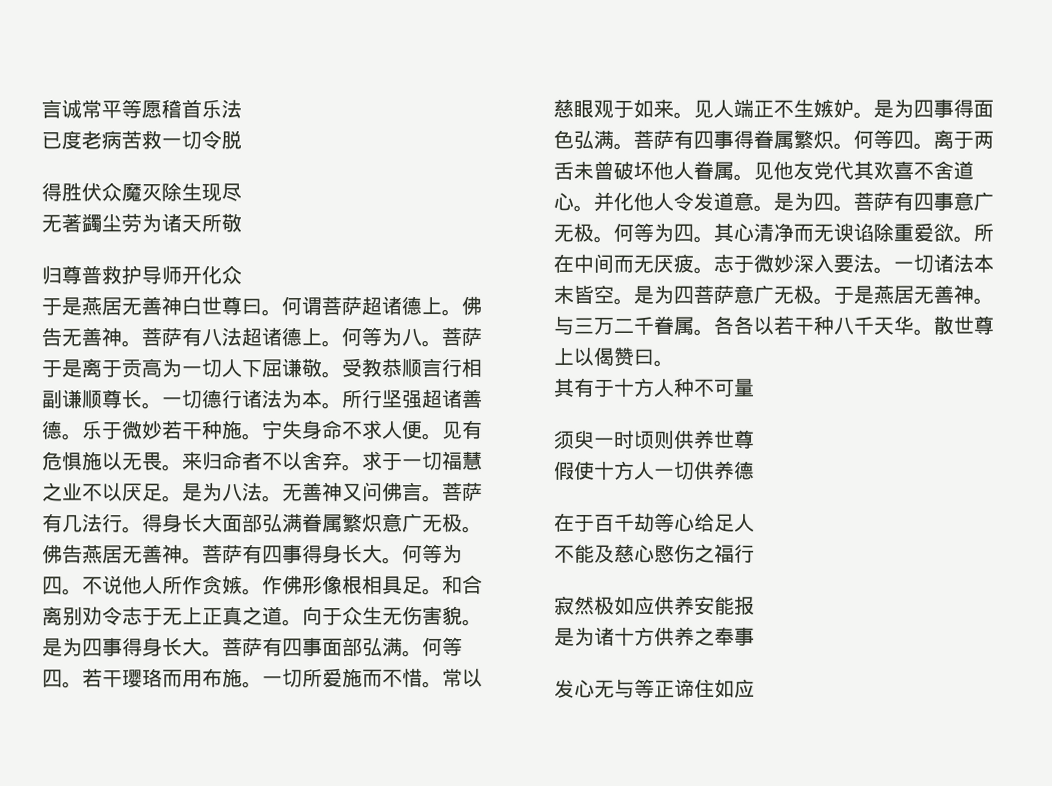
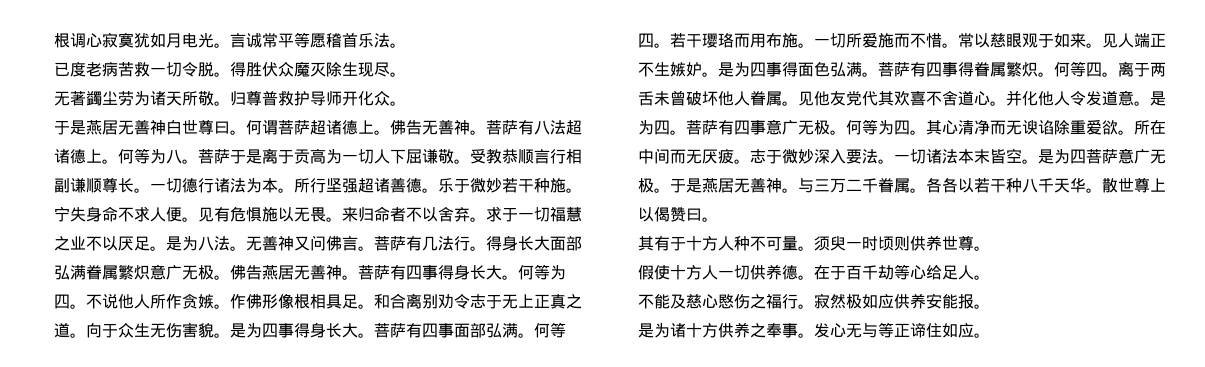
+ 根调心寂寞犹如月电光。
- 言诚常平等愿稽首乐法
+ 言诚常平等愿稽首乐法。
- 已度老病苦救一切令脱
- 得胜伏众魔灭除生现尽
+ 已度老病苦救一切令脱。得胜伏众魔灭除生现尽。
- 无著蠲尘劳为诸天所敬
- 归尊普救护导师开化众
+ 无著蠲尘劳为诸天所敬。归尊普救护导师开化众。
- 其有于十方人种不可量
- 须臾一时顷则供养世尊
+ 其有于十方人种不可量。须臾一时顷则供养世尊。
- 假使十方人一切供养德
- 在于百千劫等心给足人
+ 假使十方人一切供养德。在于百千劫等心给足人。
- 不能及慈心愍伤之福行
- 寂然极如应供养安能报
+ 不能及慈心愍伤之福行。寂然极如应供养安能报。
- 是为诸十方供养之奉事
- 发心无与等正谛住如应
+ 是为诸十方供养之奉事。发心无与等正谛住如应。

